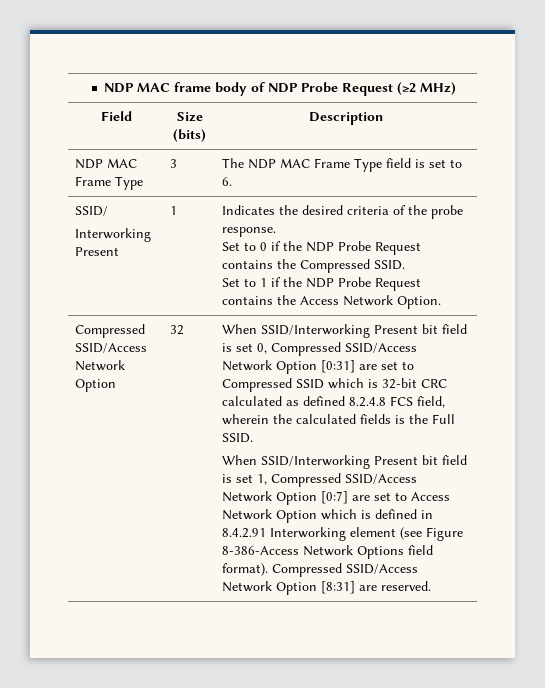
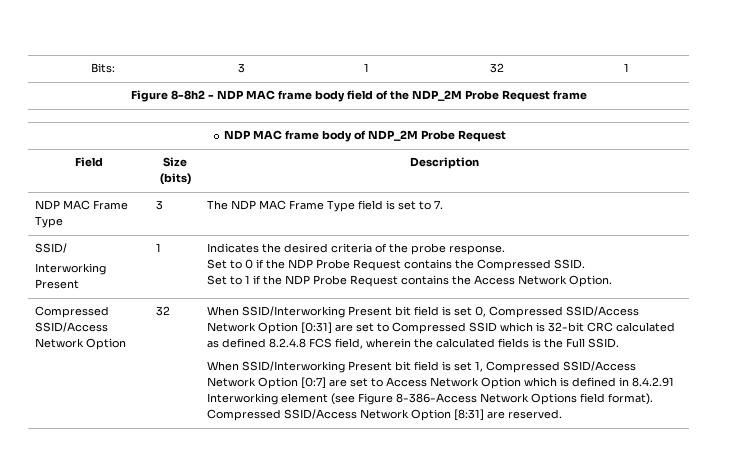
+ Bits: | 3 | 1 | 32 | 1
+ Figure 8-8h2 - NDP MAC frame body field of the NDP_2M Probe Request frame
- NDP MAC frame body of NDP Probe Request (≥2 MHz)
+ NDP MAC frame body of NDP_2M Probe Request
- NDP MAC Frame Type | 3 | The NDP MAC Frame Type field is set to 6.
+ NDP MAC Frame Type | 3 | The NDP MAC Frame Type field is set to 7.

